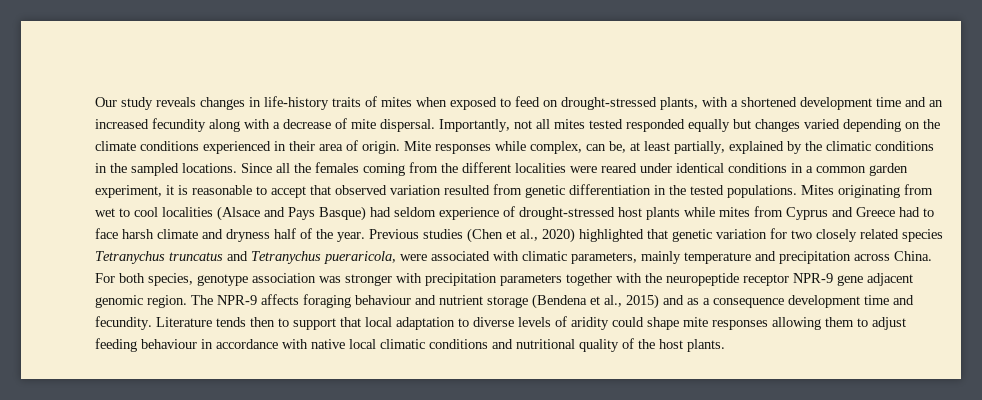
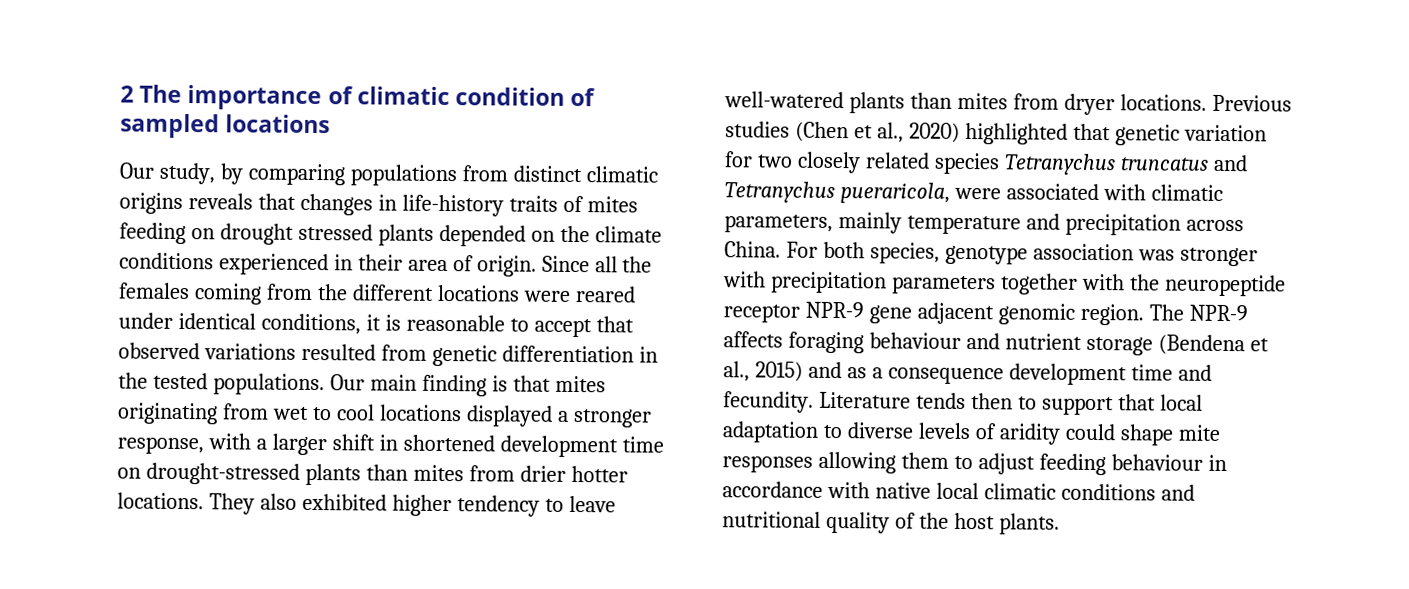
- Our study reveals changes in life-history traits of mites when exposed to feed on drought-stressed plants, with a shortened development time and an increased fecundity along with a decrease of mite dispersal. Importantly, not all mites tested responded equally but changes varied depending on the climate conditions experienced in their area of origin.
+ 2 The importance of climatic condition of sampled locations
+ Our study, by comparing populations from distinct climatic origins reveals that changes in life-history traits of mites feeding on drought stressed plants depended on the climate conditions experienced in their area of origin.
- Mite responses while complex, can be, at least partially, explained by the climatic conditions in the sampled locations.
- Since all the females coming from the different localities were reared under identical conditions in a common garden experiment, it is reasonable to accept that observed variation resulted from genetic differentiation in the tested populations.
+ Since all the females coming from the different locations were reared under identical conditions, it is reasonable to accept that observed variations resulted from genetic differentiation in the tested populations.
- Mites originating from wet to cool localities (Alsace and Pays Basque) had seldom experience of drought-stressed host plants while mites from Cyprus and Greece had to face harsh climate and dryness half of the year.
+ Our main finding is that mites originating from wet to cool locations displayed a stronger response, with a larger shift in shortened development time on drought-stressed plants than mites from drier hotter locations. They also exhibited higher tendency to leave well-watered plants than mites from dryer locations.

